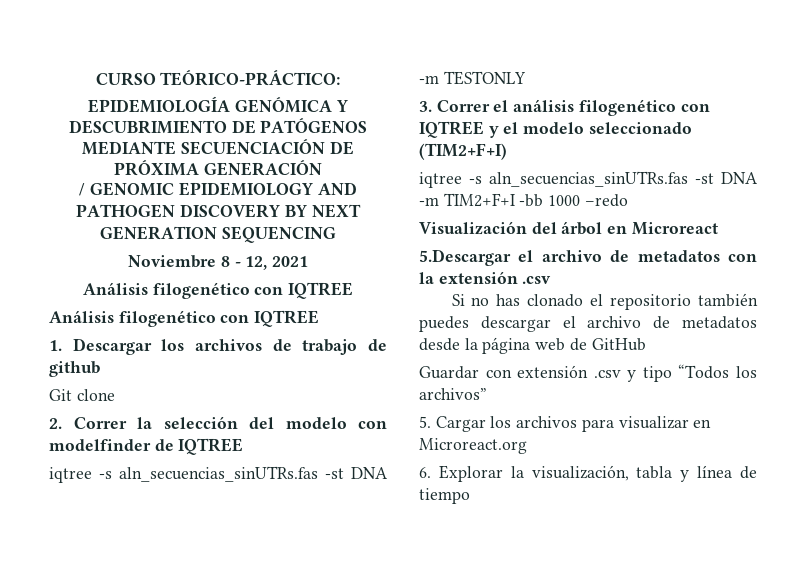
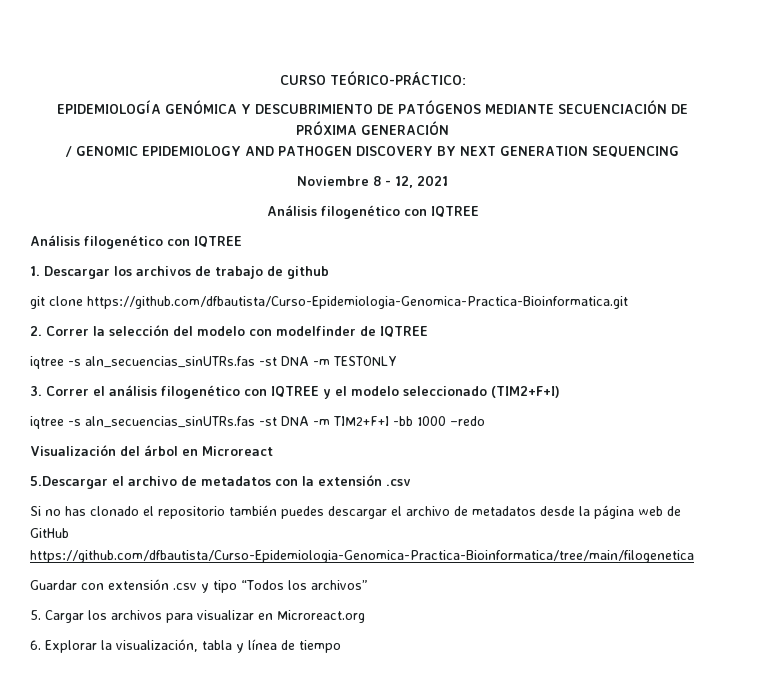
- Git clone
+ git clone https://github.com/dfbautista/Curso-Epidemiologia-Genomica-Practica-Bioinformatica.git
- Si no has clonado el repositorio también puedes descargar el archivo de metadatos desde la página web de GitHub
+ Si no has clonado el repositorio también puedes descargar el archivo de metadatos desde la página web de GitHub https://github.com/dfbautista/Curso-Epidemiologia-Genomica-Practica-Bioinformatica/tree/main/filogenetica

